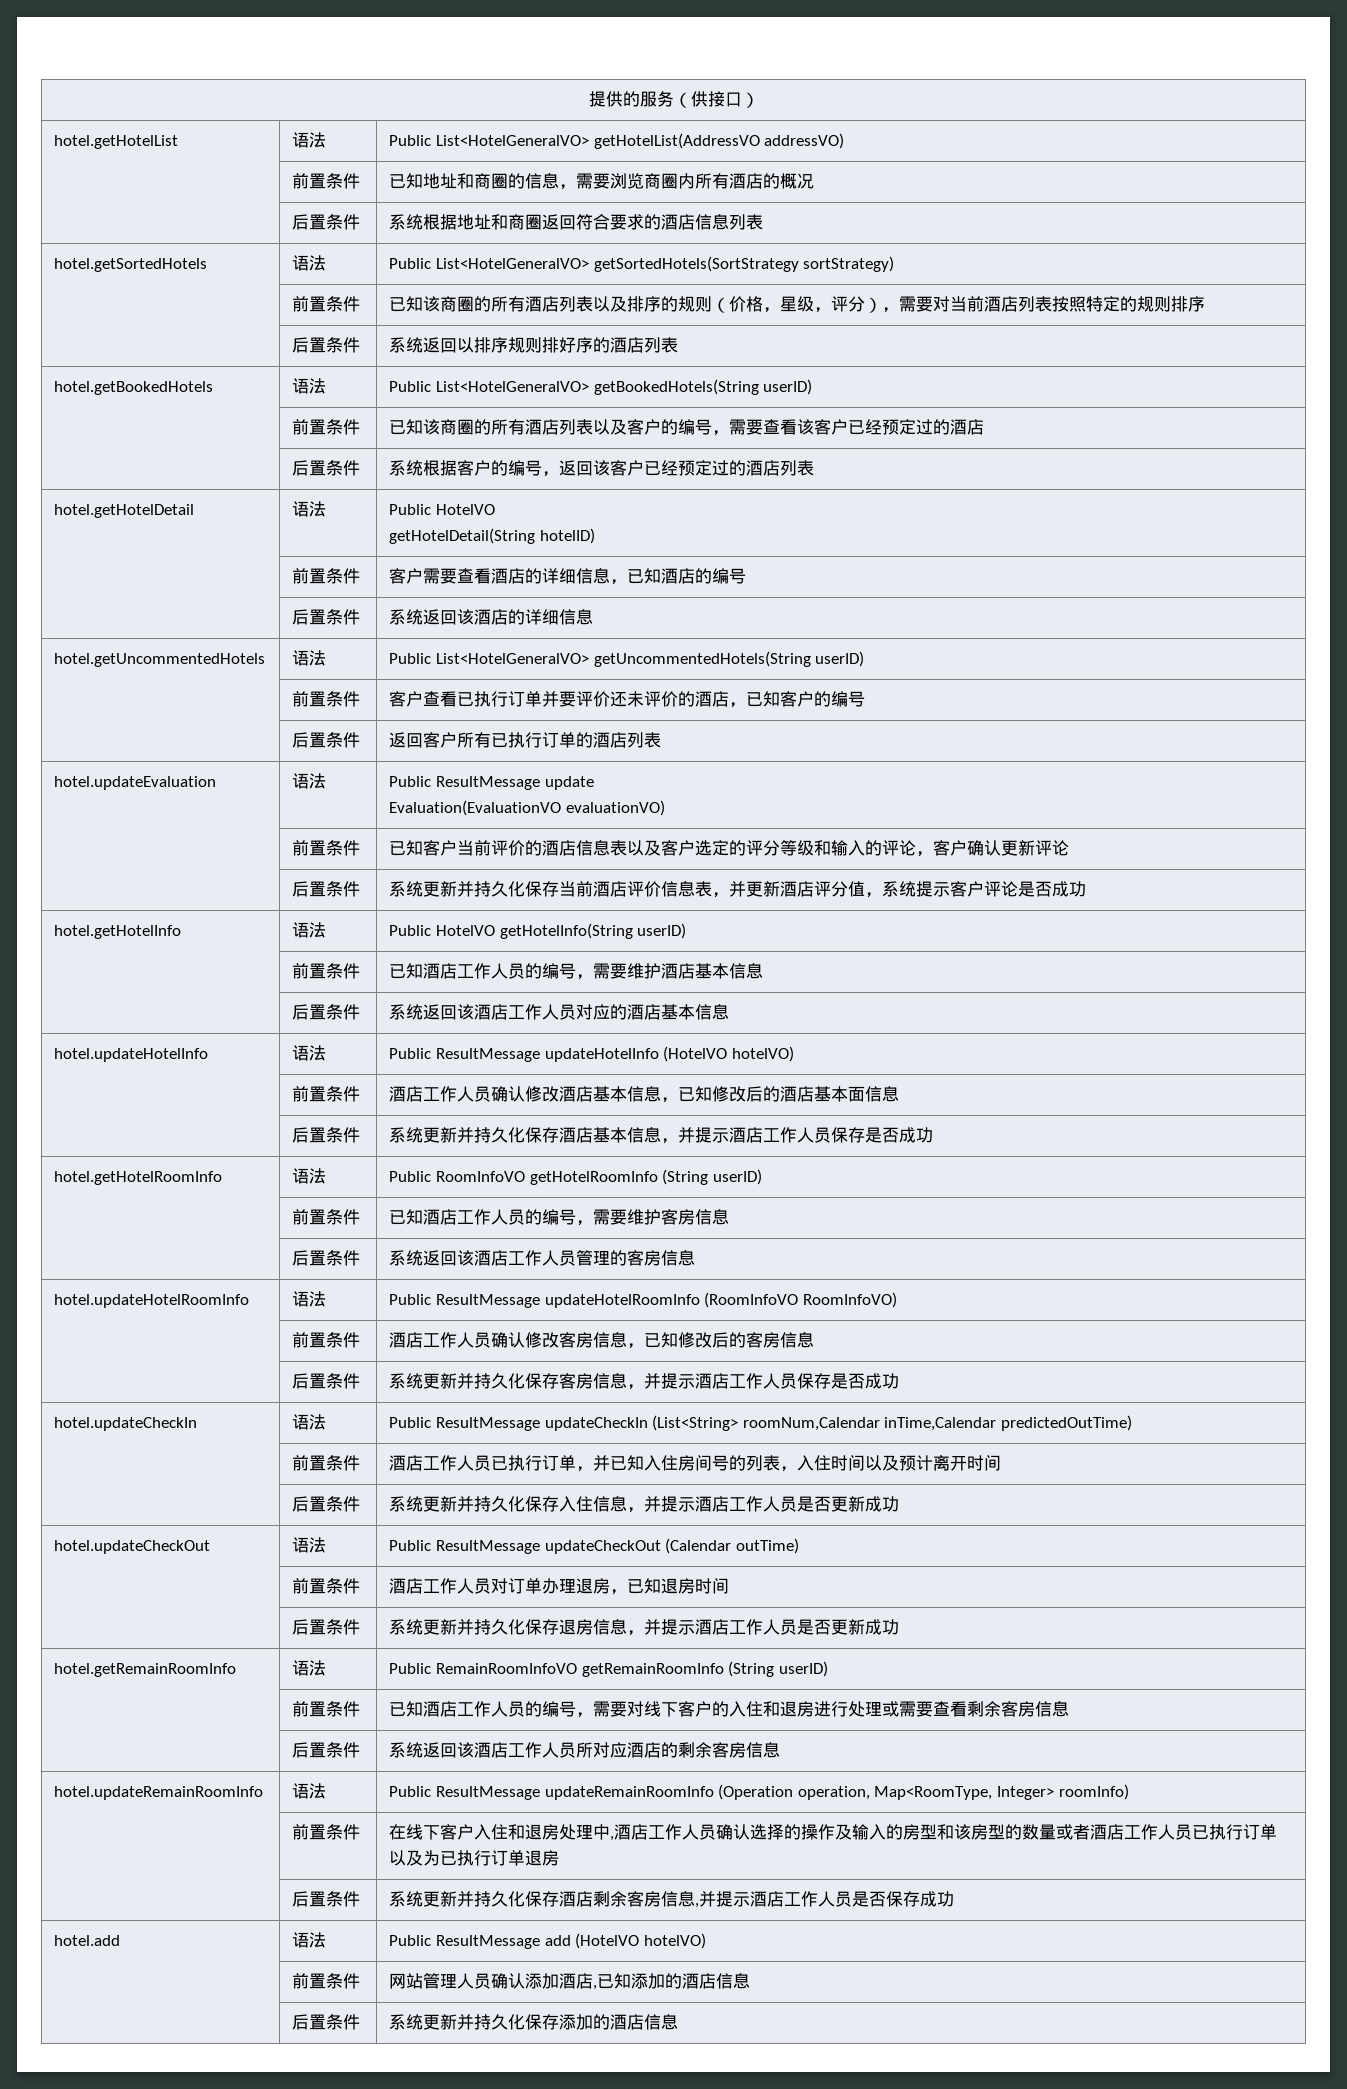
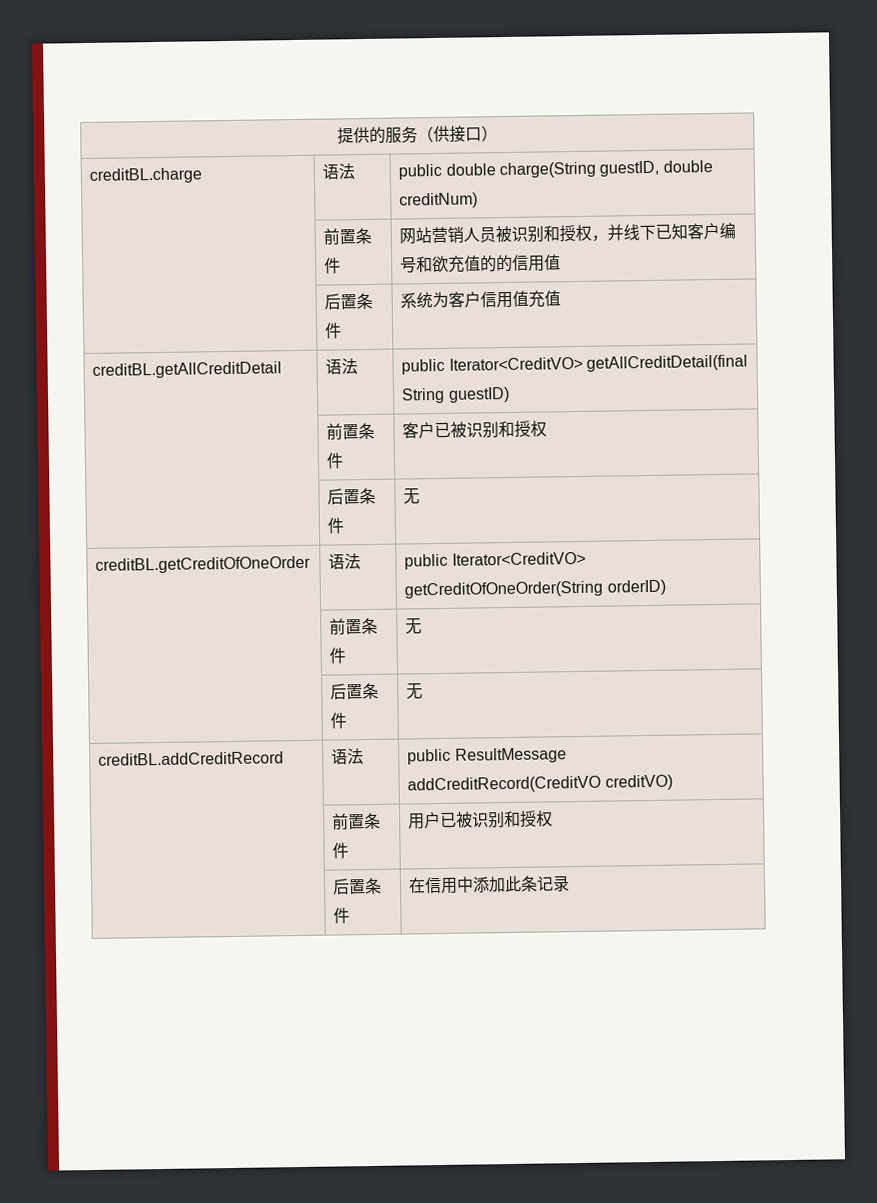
- hotel.getHotelList | 语法 | Public List<HotelGeneralVO> getHotelList(AddressVO addressVO)
- | 前置条件 | 已知地址和商圈的信息，需要浏览商圈内所有酒店的概况
- | 后置条件 | 系统根据地址和商圈返回符合要求的酒店信息列表
- hotel.getSortedHotels | 语法 | Public List<HotelGeneralVO> getSortedHotels(SortStrategy sortStrategy)
- | 前置条件 | 已知该商圈的所有酒店列表以及排序的规则（价格，星级，评分），需要对当前酒店列表按照特定的规则排序
- | 后置条件 | 系统返回以排序规则排好序的酒店列表
- hotel.getBookedHotels | 语法 | Public List<HotelGeneralVO> getBookedHotels(String userID)
- | 前置条件 | 已知该商圈的所有酒店列表以及客户的编号，需要查看该客户已经预定过的酒店
- | 后置条件 | 系统根据客户的编号，返回该客户已经预定过的酒店列表
- hotel.getHotelDetail | 语法 | Public HotelVO
- getHotelDetail(String hotelID)
- | 前置条件 | 客户需要查看酒店的详细信息，已知酒店的编号
- | 后置条件 | 系统返回该酒店的详细信息
- hotel.getUncommentedHotels | 语法 | Public List<HotelGeneralVO> getUncommentedHotels(String userID)
- | 前置条件 | 客户查看已执行订单并要评价还未评价的酒店，已知客户的编号
- | 后置条件 | 返回客户所有已执行订单的酒店列表
- hotel.updateEvaluation | 语法 | Public ResultMessage update
- Evaluation(EvaluationVO evaluationVO)
- | 前置条件 | 已知客户当前评价的酒店信息表以及客户选定的评分等级和输入的评论，客户确认更新评论
- | 后置条件 | 系统更新并持久化保存当前酒店评价信息表，并更新酒店评分值，系统提示客户评论是否成功
- hotel.getHotelInfo | 语法 | Public HotelVO getHotelInfo(String userID)
- | 前置条件 | 已知酒店工作人员的编号，需要维护酒店基本信息
- | 后置条件 | 系统返回该酒店工作人员对应的酒店基本信息
- hotel.updateHotelInfo | 语法 | Public ResultMessage updateHotelInfo (HotelVO hotelVO)
- | 前置条件 | 酒店工作人员确认修改酒店基本信息，已知修改后的酒店基本面信息
- | 后置条件 | 系统更新并持久化保存酒店基本信息，并提示酒店工作人员保存是否成功
- hotel.getHotelRoomInfo | 语法 | Public RoomInfoVO getHotelRoomInfo (String userID)
- | 前置条件 | 已知酒店工作人员的编号，需要维护客房信息
- | 后置条件 | 系统返回该酒店工作人员管理的客房信息
- hotel.updateHotelRoomInfo | 语法 | Public ResultMessage updateHotelRoomInfo (RoomInfoVO RoomInfoVO)
- | 前置条件 | 酒店工作人员确认修改客房信息，已知修改后的客房信息
- | 后置条件 | 系统更新并持久化保存客房信息，并提示酒店工作人员保存是否成功
- hotel.updateCheckIn | 语法 | Public ResultMessage updateCheckIn (List<String> roomNum,Calendar inTime,Calendar predictedOutTime)
- | 前置条件 | 酒店工作人员已执行订单，并已知入住房间号的列表，入住时间以及预计离开时间
- | 后置条件 | 系统更新并持久化保存入住信息，并提示酒店工作人员是否更新成功
- hotel.updateCheckOut | 语法 | Public ResultMessage updateCheckOut (Calendar outTime)
- | 前置条件 | 酒店工作人员对订单办理退房，已知退房时间
- | 后置条件 | 系统更新并持久化保存退房信息，并提示酒店工作人员是否更新成功
- hotel.getRemainRoomInfo | 语法 | Public RemainRoomInfoVO getRemainRoomInfo (String userID)
- | 前置条件 | 已知酒店工作人员的编号，需要对线下客户的入住和退房进行处理或需要查看剩余客房信息
- | 后置条件 | 系统返回该酒店工作人员所对应酒店的剩余客房信息
- hotel.updateRemainRoomInfo | 语法 | Public ResultMessage updateRemainRoomInfo (Operation operation, Map<RoomType, Integer> roomInfo)
- | 前置条件 | 在线下客户入住和退房处理中,酒店工作人员确认选择的操作及输入的房型和该房型的数量或者酒店工作人员已执行订单以及为已执行订单退房
- | 后置条件 | 系统更新并持久化保存酒店剩余客房信息,并提示酒店工作人员是否保存成功
- hotel.add | 语法 | Public ResultMessage add (HotelVO hotelVO)
- | 前置条件 | 网站管理人员确认添加酒店,已知添加的酒店信息
- | 后置条件 | 系统更新并持久化保存添加的酒店信息
+ creditBL.charge | 语法 | public double charge(String guestID, double creditNum)
+ | 前置条件 | 网站营销人员被识别和授权，并线下已知客户编号和欲充值的的信用值
+ | 后置条件 | 系统为客户信用值充值
+ creditBL.getAllCreditDetail | 语法 | public Iterator<CreditVO> getAllCreditDetail(final String guestID)
+ | 前置条件 | 客户已被识别和授权
+ | 后置条件 | 无
+ creditBL.getCreditOfOneOrder | 语法 | public Iterator<CreditVO> getCreditOfOneOrder(String orderID)
+ | 前置条件 | 无
+ | 后置条件 | 无
+ creditBL.addCreditRecord | 语法 | public ResultMessage addCreditRecord(CreditVO creditVO)
+ | 前置条件 | 用户已被识别和授权
+ | 后置条件 | 在信用中添加此条记录

